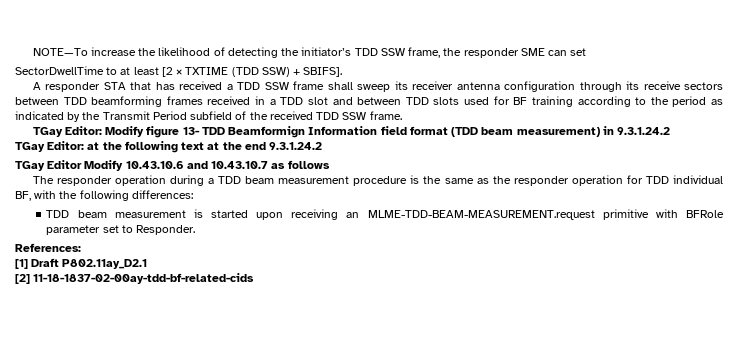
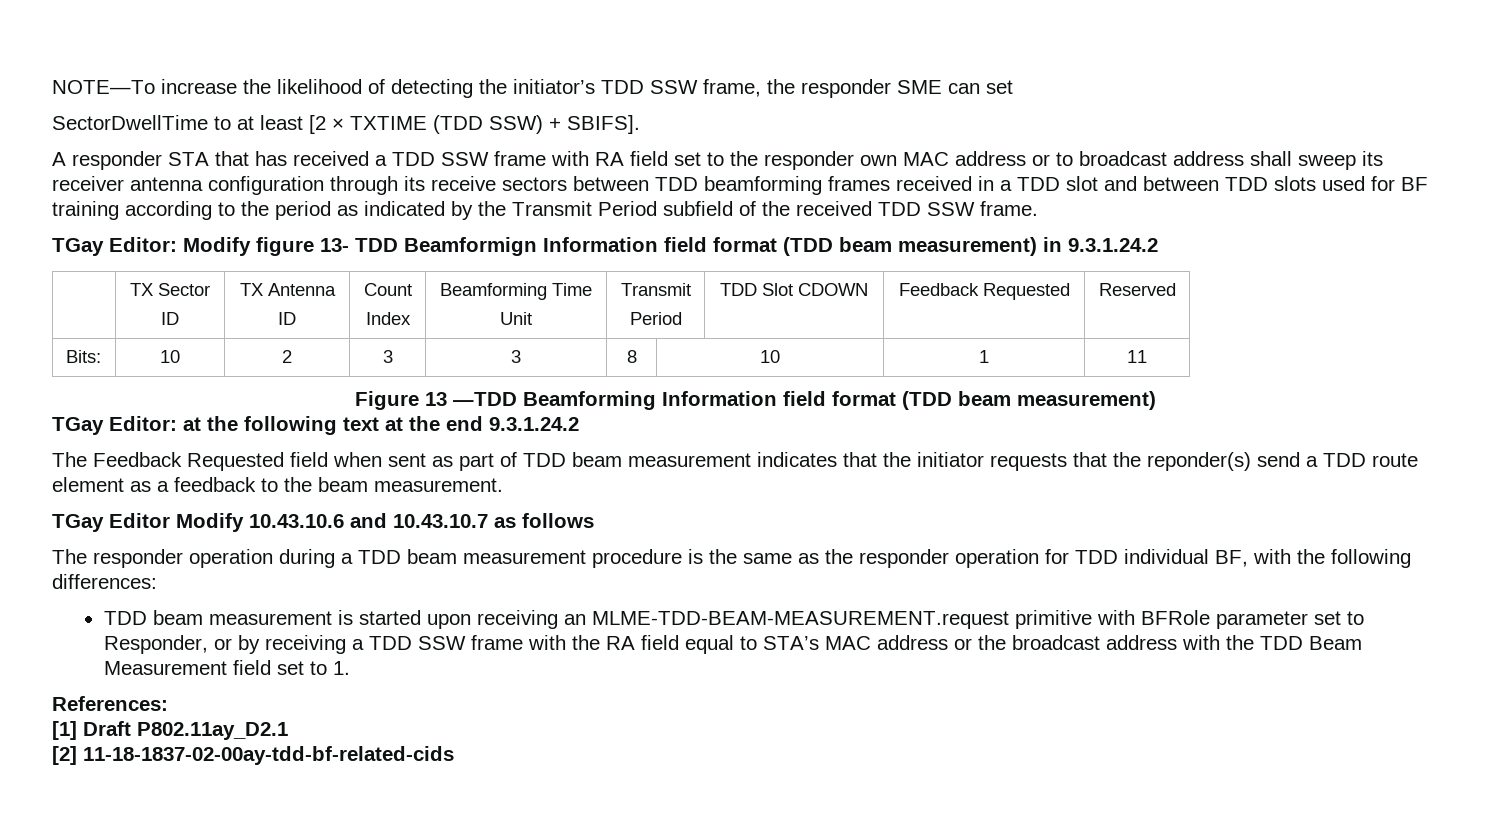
- A responder STA that has received a TDD SSW frame shall sweep its receiver antenna configuration through its receive sectors between TDD beamforming frames received in a TDD slot and between TDD slots used for BF training according to the period as indicated by the Transmit Period subfield of the received TDD SSW frame.
+ A responder STA that has received a TDD SSW frame with RA field set to the responder own MAC address or to broadcast address shall sweep its receiver antenna configuration through its receive sectors between TDD beamforming frames received in a TDD slot and between TDD slots used for BF training according to the period as indicated by the Transmit Period subfield of the received TDD SSW frame.
+ | TX Sector
+ ID | TX Antenna
+ ID | Count
+ Index | Beamforming Time
+ Unit | Transmit
+ Period | TDD Slot CDOWN | Feedback Requested | Reserved
+ Bits: | 10 | 2 | 3 | 3 | 8 | 10 | 1 | 11
+ Figure 13 —TDD Beamforming Information field format (TDD beam measurement)
+ The Feedback Requested field when sent as part of TDD beam measurement indicates that the initiator requests that the reponder(s) send a TDD route element as a feedback to the beam measurement.
- TDD beam measurement is started upon receiving an MLME-TDD-BEAM-MEASUREMENT.request primitive with BFRole parameter set to Responder.
+ TDD beam measurement is started upon receiving an MLME-TDD-BEAM-MEASUREMENT.request primitive with BFRole parameter set to Responder, or by receiving a TDD SSW frame with the RA field equal to STA’s MAC address or the broadcast address with the TDD Beam Measurement field set to 1.

